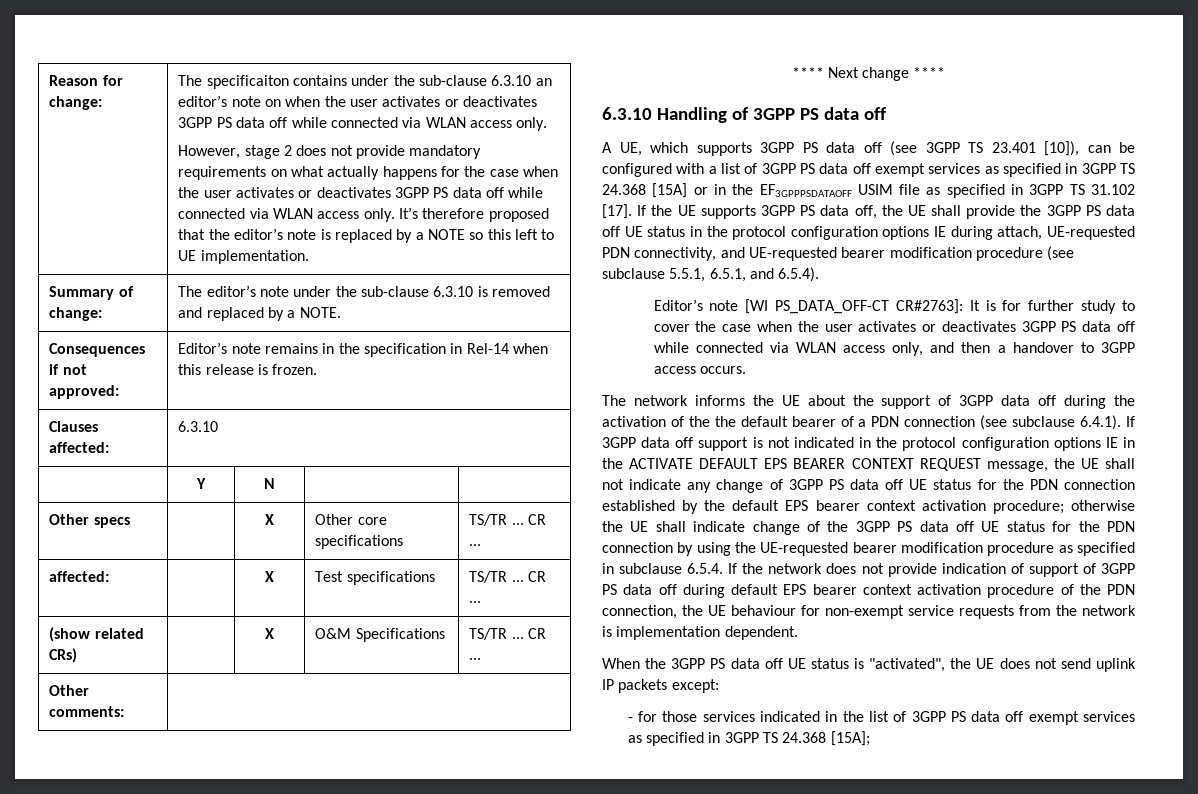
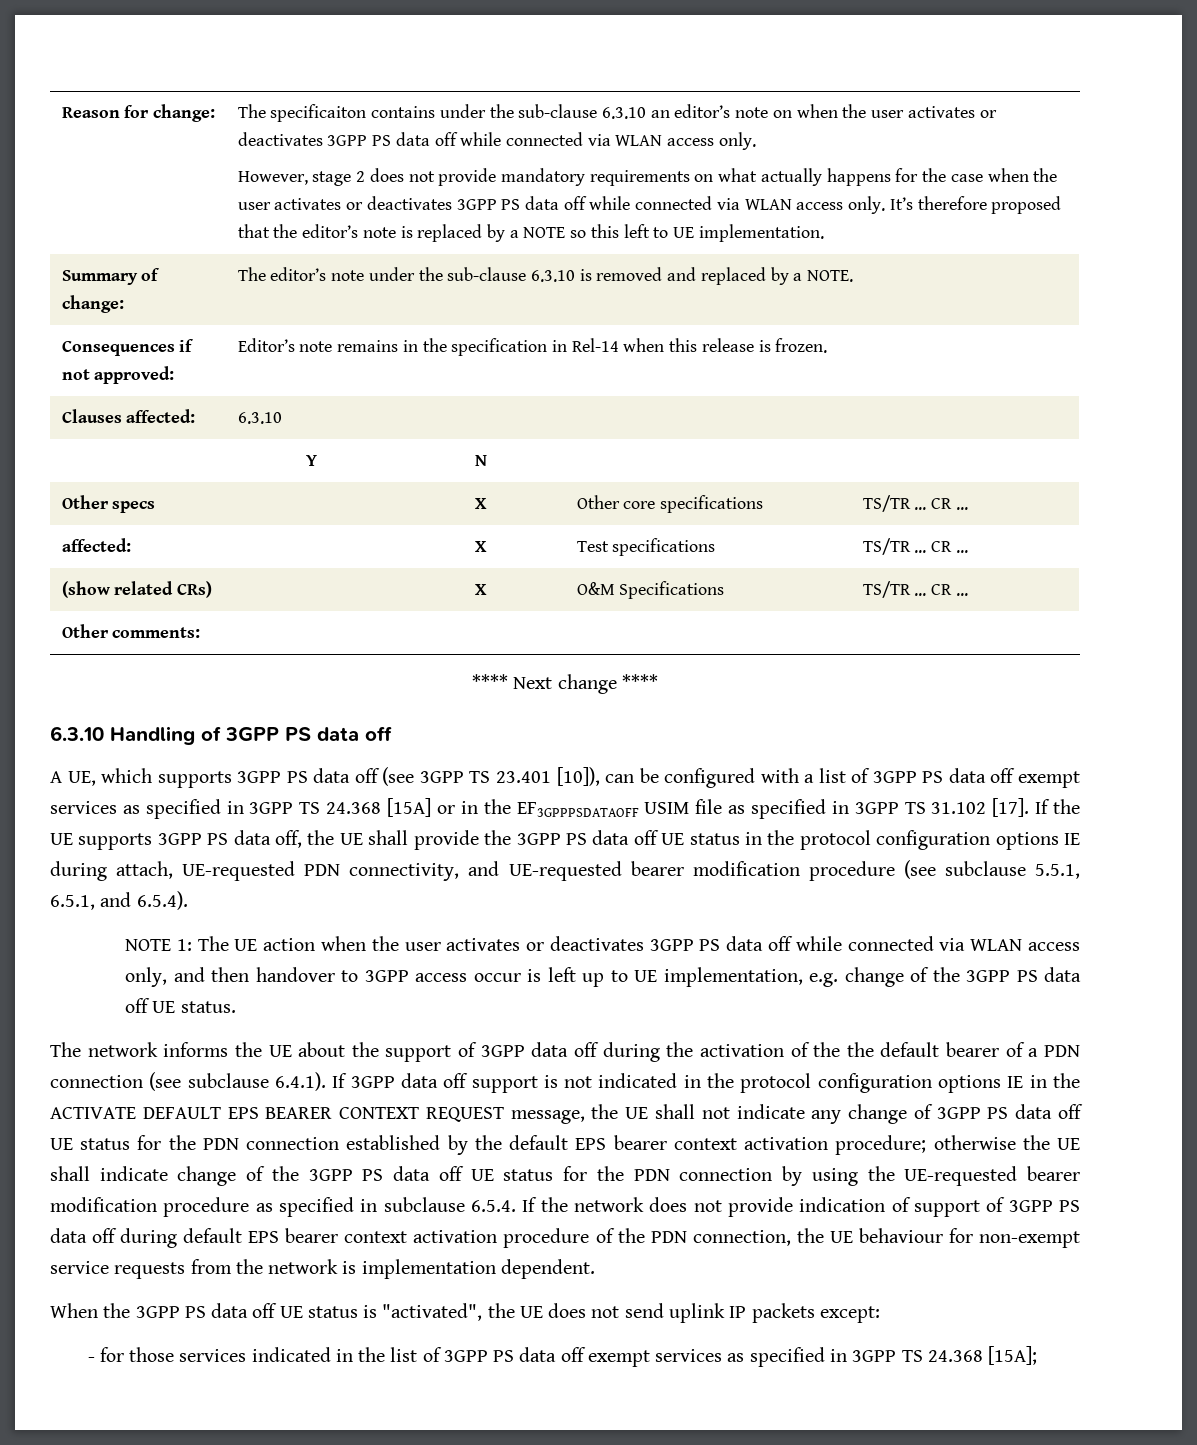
- Editor’s note [WI PS_DATA_OFF-CT CR#2763]: It is for further study to cover the case when the user activates or deactivates 3GPP PS data off while connected via WLAN access only, and then a handover to 3GPP access occurs.
+ NOTE 1: The UE action when the user activates or deactivates 3GPP PS data off while connected via WLAN access only, and then handover to 3GPP access occur is left up to UE implementation, e.g. change of the 3GPP PS data off UE status.

